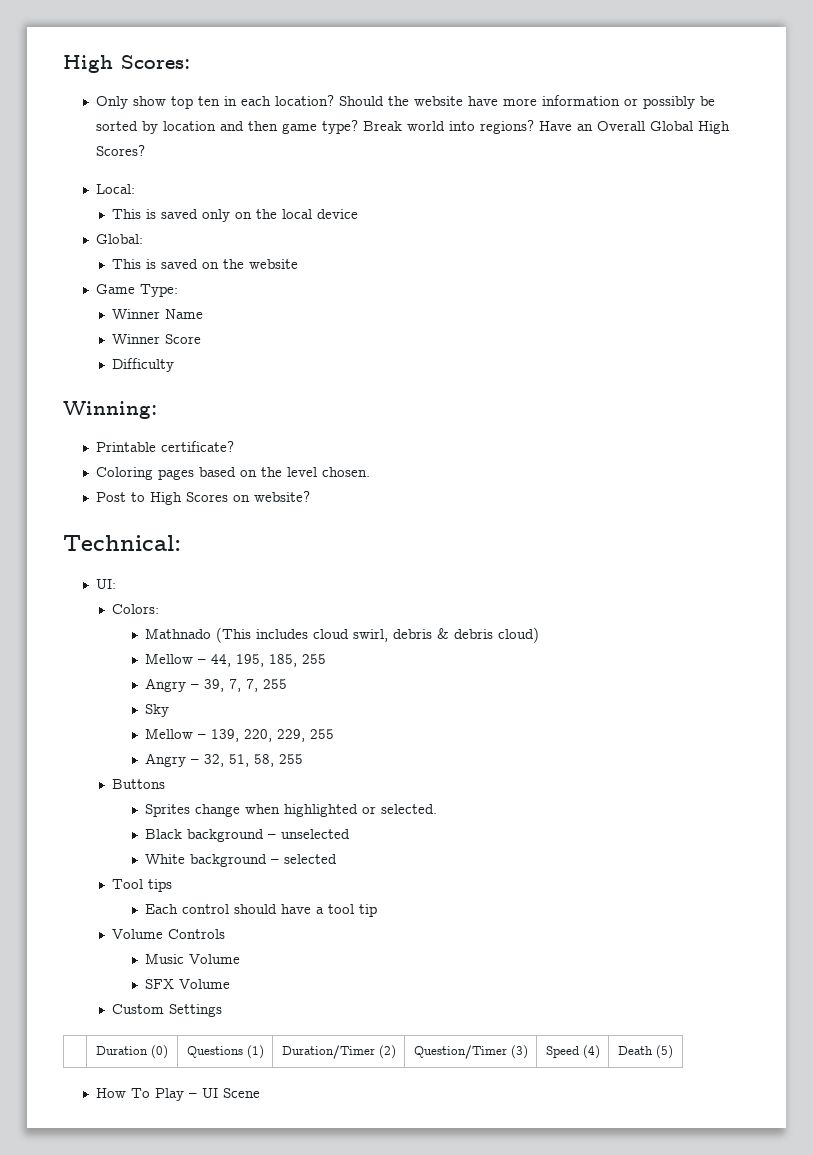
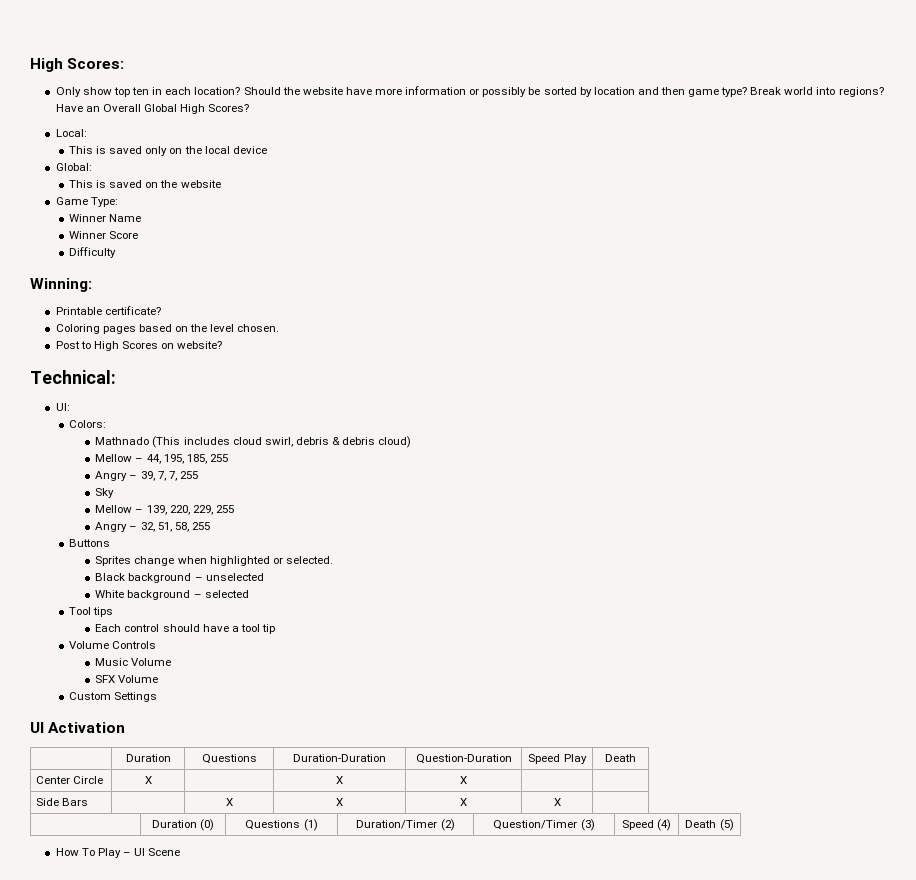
+ UI Activation
+ | Duration | Questions | Duration-Duration | Question-Duration | Speed Play | Death
+ Center Circle | X | | X | X | |
+ Side Bars | | X | X | X | X |

